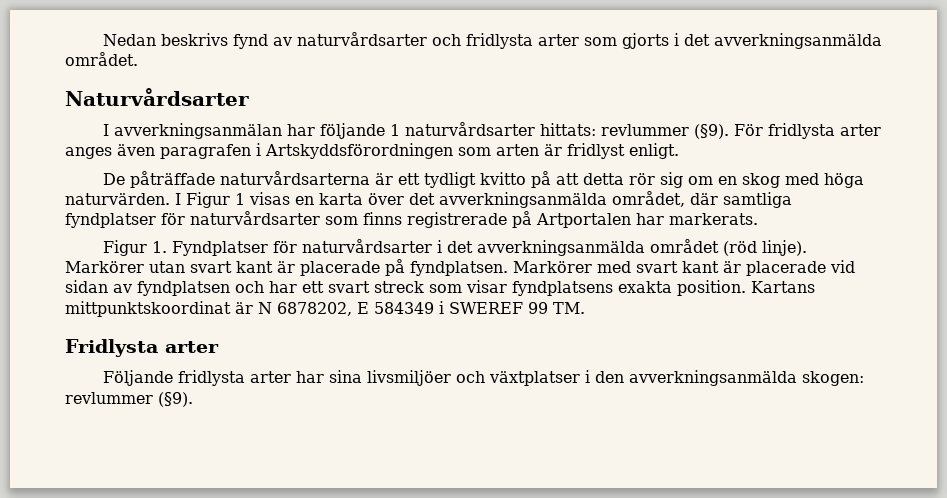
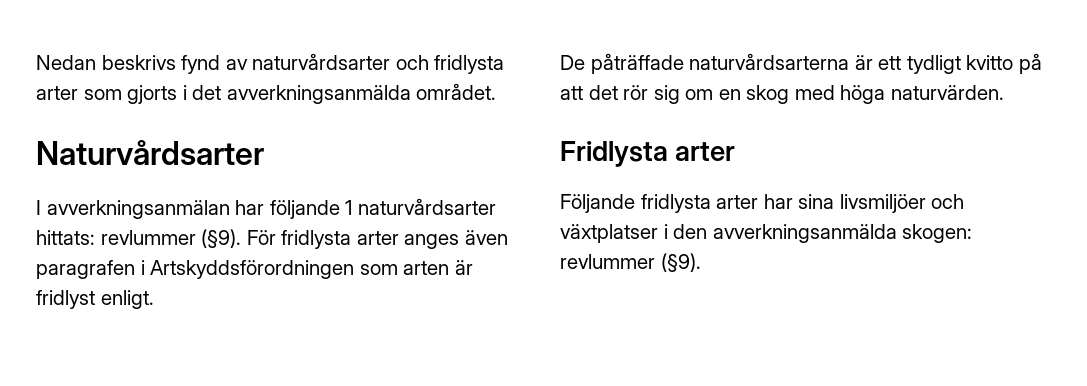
- De påträffade naturvårdsarterna är ett tydligt kvitto på att detta rör sig om en skog med höga naturvärden. I Figur 1 visas en karta över det avverkningsanmälda området, där samtliga fyndplatser för naturvårdsarter som finns registrerade på Artportalen har markerats.
- Figur 1. Fyndplatser för naturvårdsarter i det avverkningsanmälda området (röd linje). Markörer utan svart kant är placerade på fyndplatsen. Markörer med svart kant är placerade vid sidan av fyndplatsen och har ett svart streck som visar fyndplatsens exakta position. Kartans mittpunktskoordinat är N 6878202, E 584349 i SWEREF 99 TM.
+ De påträffade naturvårdsarterna är ett tydligt kvitto på att det rör sig om en skog med höga naturvärden.

